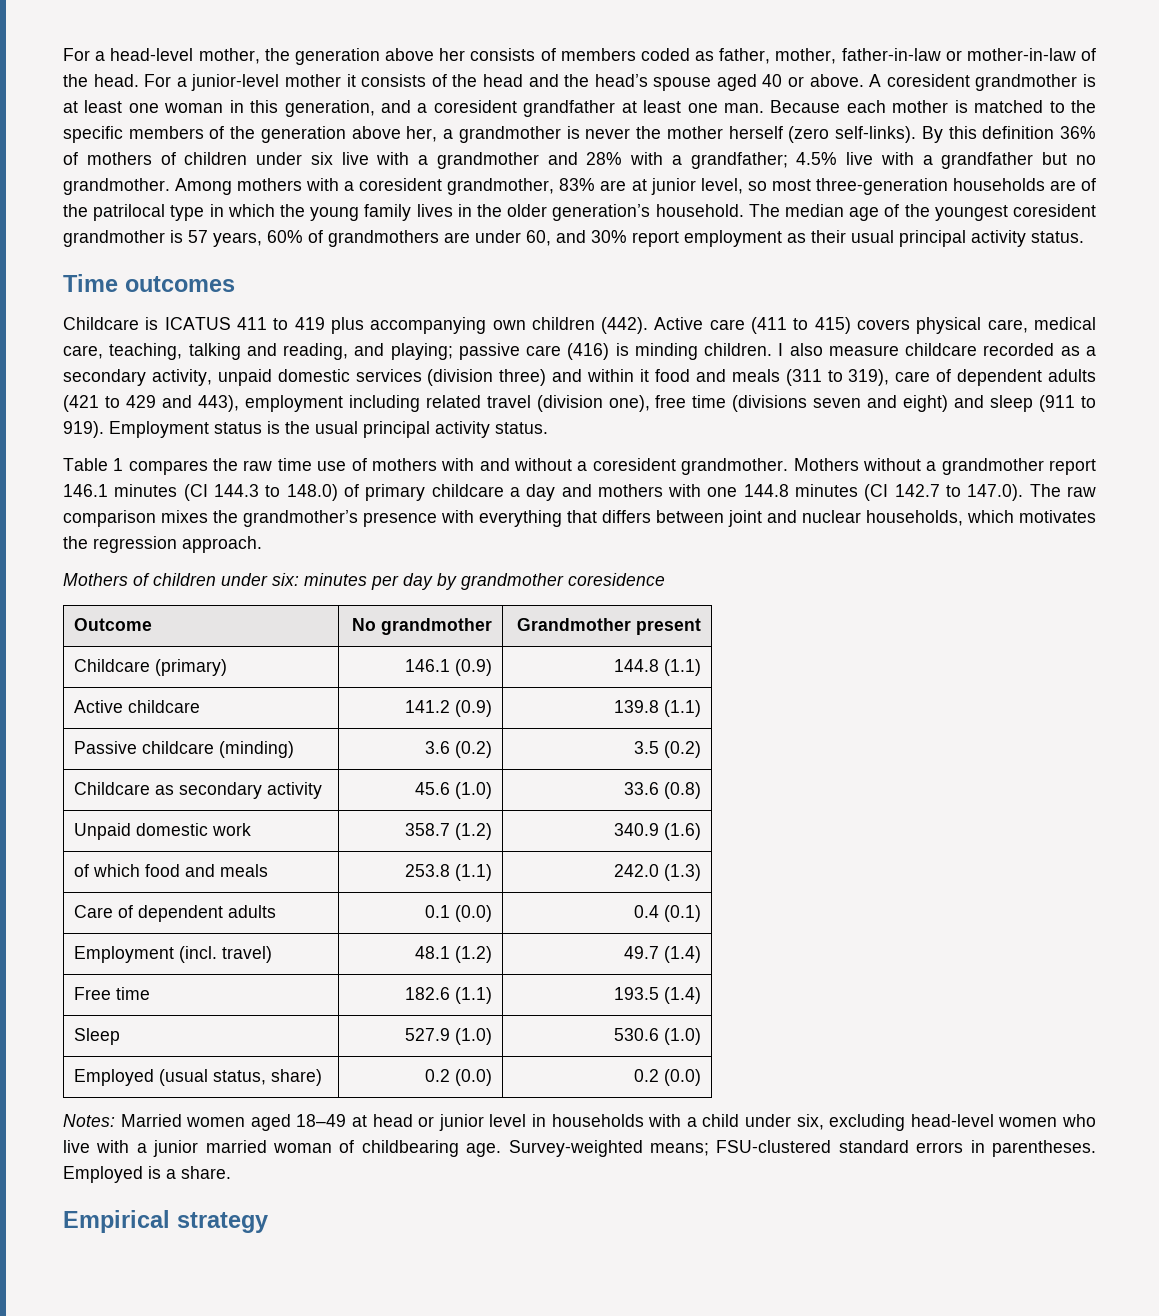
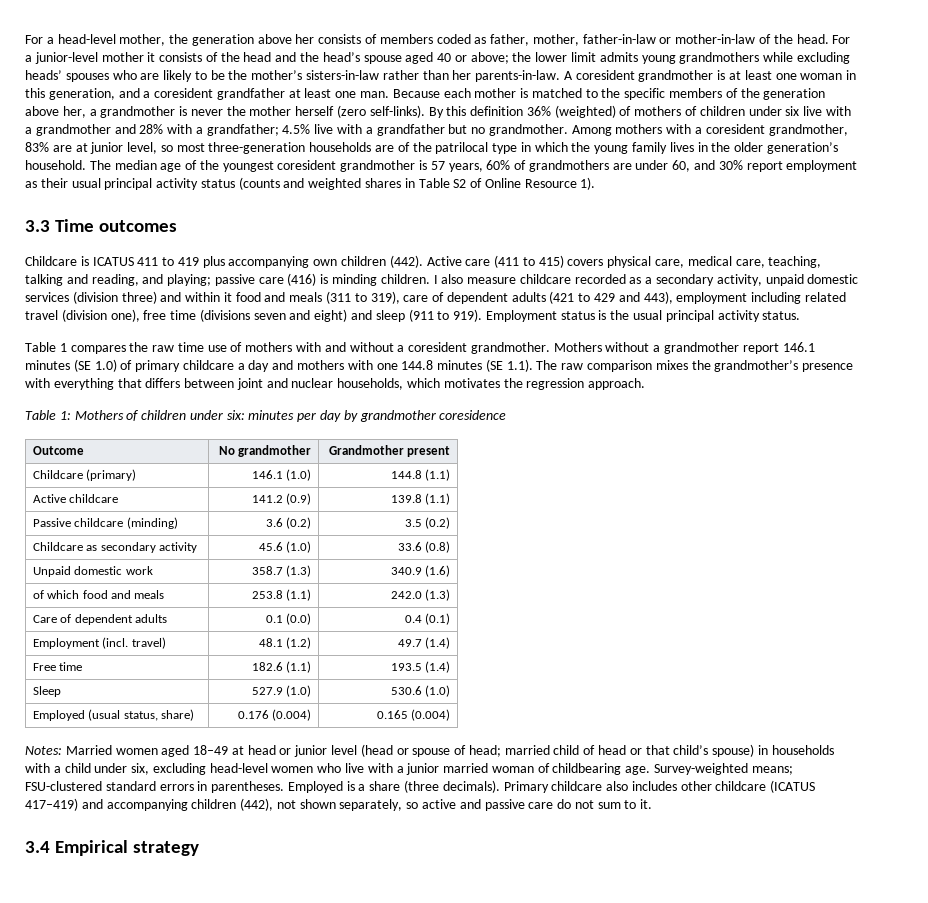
- For a junior-level mother it consists of the head and the head’s spouse aged 40 or above.
+ For a junior-level mother it consists of the head and the head’s spouse aged 40 or above; the lower limit admits young grandmothers while excluding heads’ spouses who are likely to be the mother’s sisters-in-law rather than her parents-in-law.
- By this definition 36% of mothers of children under six live with a grandmother and 28% with a grandfather; 4.5% live with a grandfather but no grandmother.
+ By this definition 36% (weighted) of mothers of children under six live with a grandmother and 28% with a grandfather; 4.5% live with a grandfather but no grandmother.
- The median age of the youngest coresident grandmother is 57 years, 60% of grandmothers are under 60, and 30% report employment as their usual principal activity status.
- Time outcomes
+ The median age of the youngest coresident grandmother is 57 years, 60% of grandmothers are under 60, and 30% report employment as their usual principal activity status (counts and weighted shares in Table S2 of Online Resource 1).
+ 3.3 Time outcomes
- Mothers without a grandmother report 146.1 minutes (CI 144.3 to 148.0) of primary childcare a day and mothers with one 144.8 minutes (CI 142.7 to 147.0). The raw comparison mixes the grandmother’s presence with everything that differs between joint and nuclear households, which motivates the regression approach.
+ Mothers without a grandmother report 146.1 minutes (SE 1.0) of primary childcare a day and mothers with one 144.8 minutes (SE 1.1). The raw comparison mixes the grandmother’s presence with everything that differs between joint and nuclear households, which motivates the regression approach.
- Mothers of children under six: minutes per day by grandmother coresidence
+ Table 1: Mothers of children under six: minutes per day by grandmother coresidence
- Childcare (primary) | 146.1 (0.9) | 144.8 (1.1)
+ Childcare (primary) | 146.1 (1.0) | 144.8 (1.1)
- Unpaid domestic work | 358.7 (1.2) | 340.9 (1.6)
+ Unpaid domestic work | 358.7 (1.3) | 340.9 (1.6)
- Employed (usual status, share) | 0.2 (0.0) | 0.2 (0.0)
+ Employed (usual status, share) | 0.176 (0.004) | 0.165 (0.004)
- Notes: Married women aged 18–49 at head or junior level in households with a child under six, excluding head-level women who live with a junior married woman of childbearing age.
+ Notes: Married women aged 18–49 at head or junior level (head or spouse of head; married child of head or that child’s spouse) in households with a child under six, excluding head-level women who live with a junior married woman of childbearing age.
- Employed is a share.
- Empirical strategy
+ Employed is a share (three decimals). Primary childcare also includes other childcare (ICATUS 417–419) and accompanying children (442), not shown separately, so active and passive care do not sum to it.
+ 3.4 Empirical strategy

